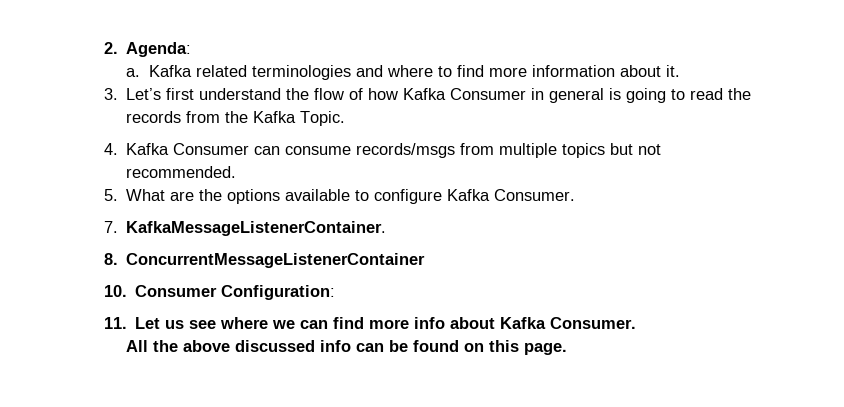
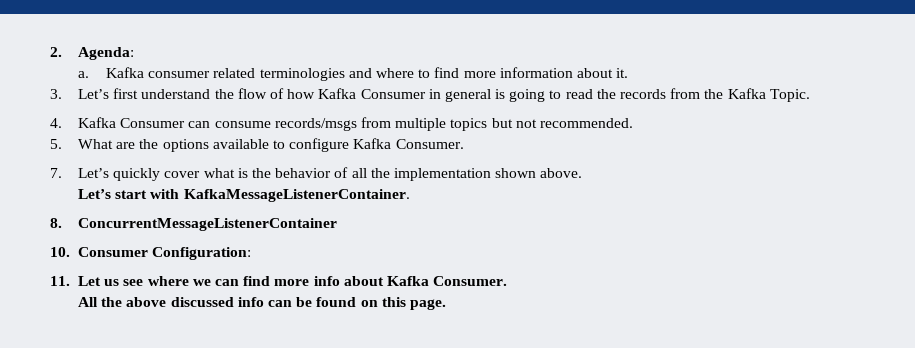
- Kafka related terminologies and where to find more information about it.
+ Kafka consumer related terminologies and where to find more information about it.
- 7. KafkaMessageListenerContainer.
+ 7. Let’s quickly cover what is the behavior of all the implementation shown above.
+ Let’s start with KafkaMessageListenerContainer.

